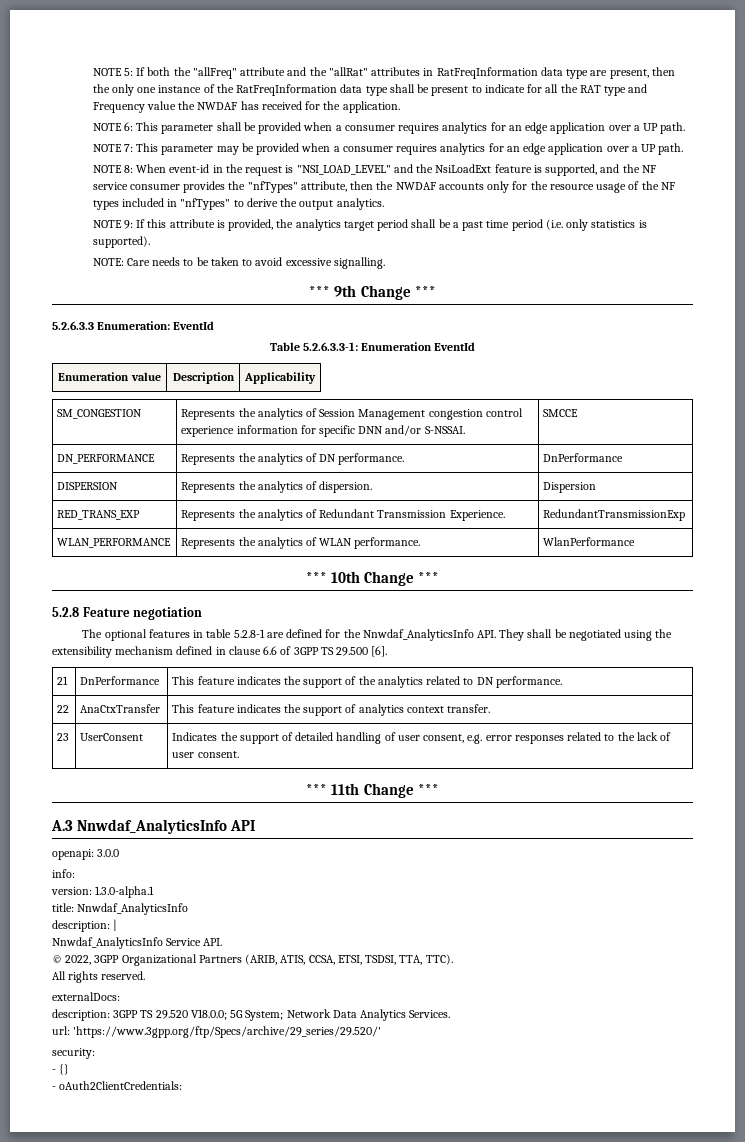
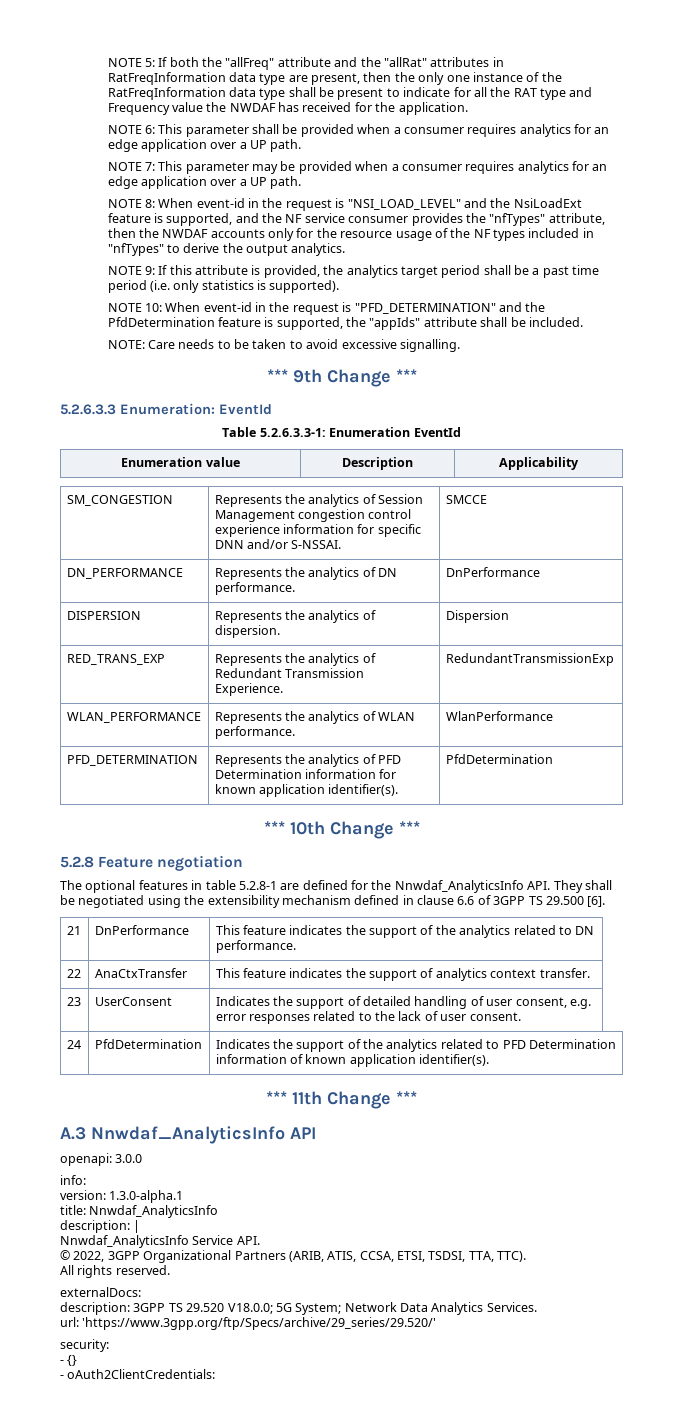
+ NOTE 10: When event-id in the request is "PFD_DETERMINATION" and the PfdDetermination feature is supported, the "appIds" attribute shall be included.
+ PFD_DETERMINATION | Represents the analytics of PFD Determination information for known application identifier(s). | PfdDetermination
+ 24 | PfdDetermination | Indicates the support of the analytics related to PFD Determination information of known application identifier(s).

